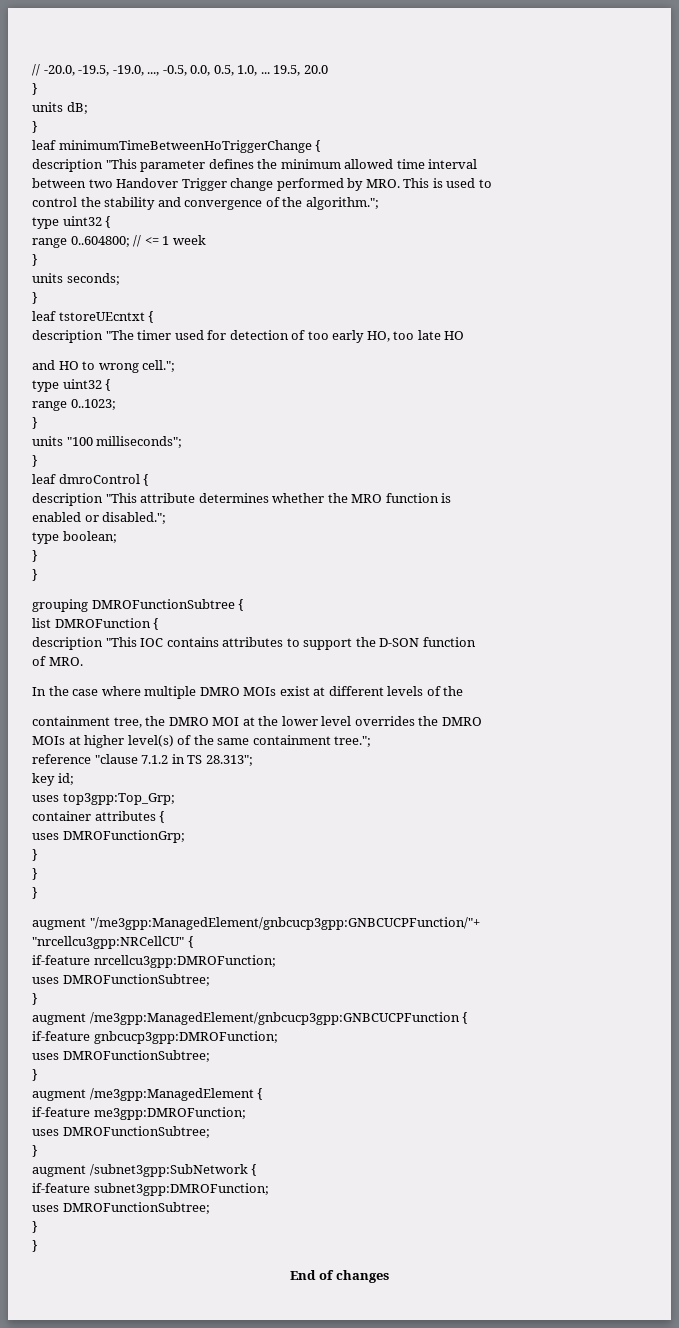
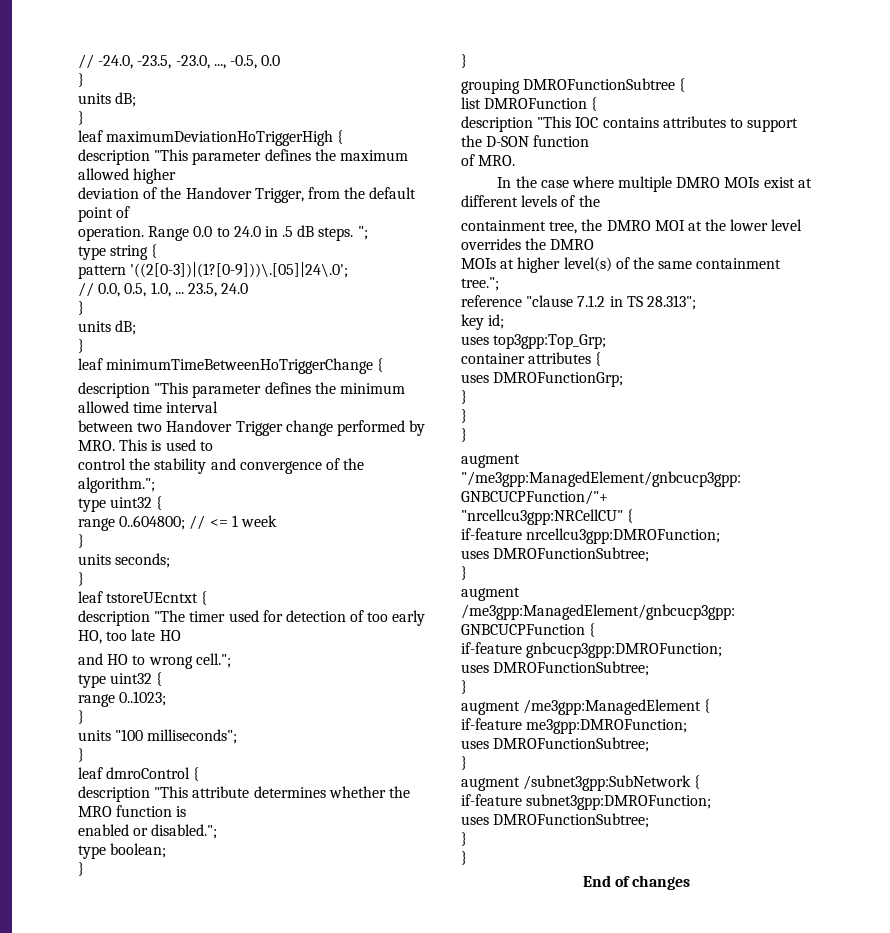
- // -20.0, -19.5, -19.0, ..., -0.5, 0.0, 0.5, 1.0, ...
+ // -24.0, -23.5, -23.0, ..., -0.5, 0.0
+ }
+ units dB;
+ }
+ leaf maximumDeviationHoTriggerHigh {
+ description "This parameter defines the maximum allowed higher
+ deviation of the Handover Trigger, from the default point of
+ operation. Range 0.0 to 24.0 in .5 dB steps. ";
+ type string {
+ pattern '((2[0-3])|(1?[0-9]))\.[05]|24\.0';
+ // 0.0, 0.5, 1.0, ...
- 19.5, 20.0
+ 23.5, 24.0

